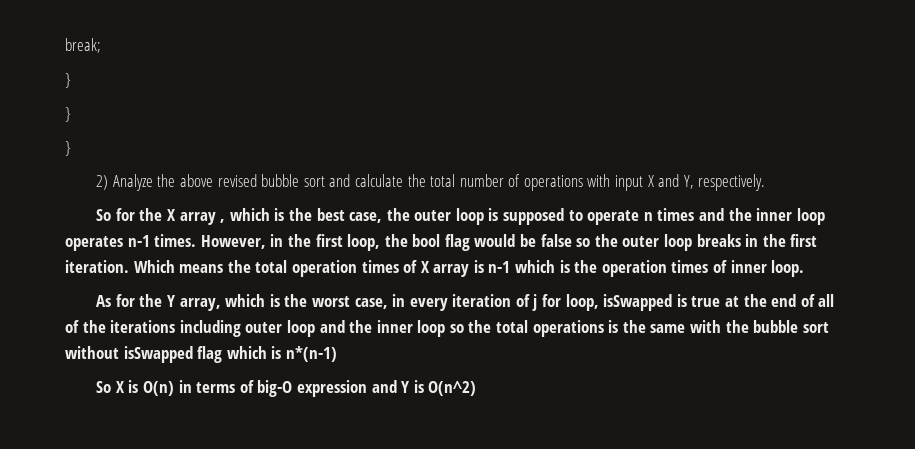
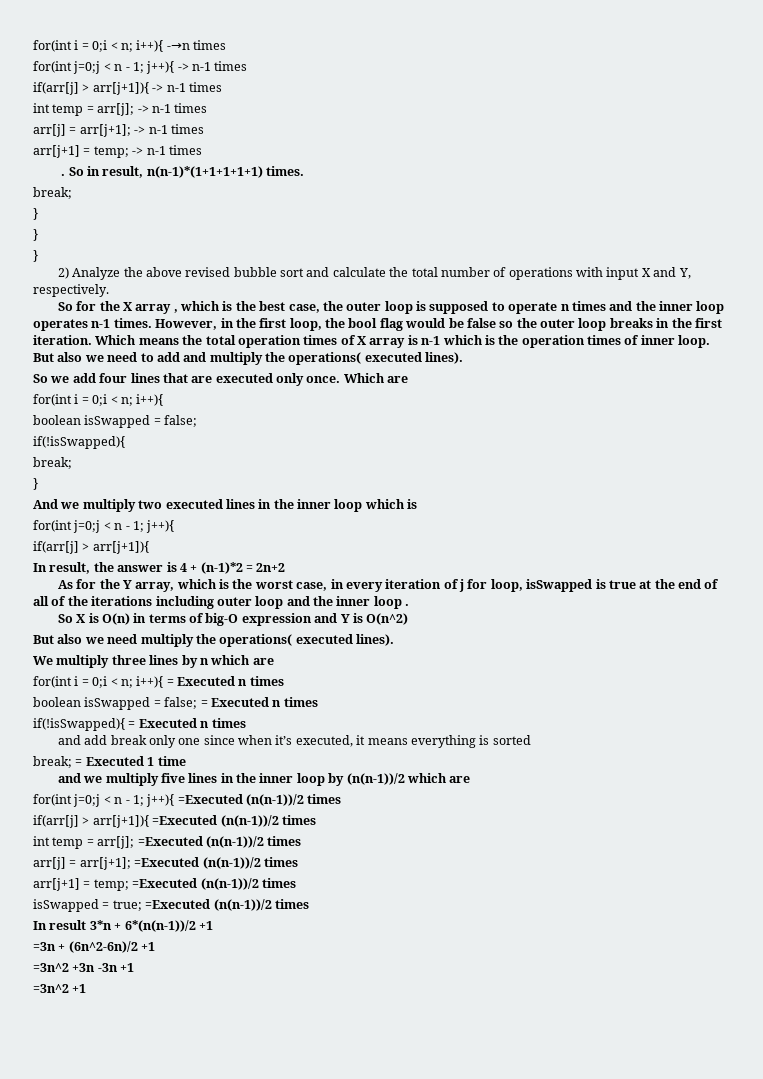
+ for(int i = 0;i < n; i++){ -→n times
+ for(int j=0;j < n - 1; j++){ -> n-1 times
+ if(arr[j] > arr[j+1]){ -> n-1 times
+ int temp = arr[j]; -> n-1 times
+ arr[j] = arr[j+1]; -> n-1 times
+ arr[j+1] = temp; -> n-1 times
+ . So in result, n(n-1)*(1+1+1+1+1) times.
+ But also we need to add and multiply the operations( executed lines).
+ So we add four lines that are executed only once. Which are
+ for(int i = 0;i < n; i++){
+ boolean isSwapped = false;
+ if(!isSwapped){
+ break;
+ }
+ And we multiply two executed lines in the inner loop which is
+ for(int j=0;j < n - 1; j++){
+ if(arr[j] > arr[j+1]){
+ In result, the answer is 4 + (n-1)*2 = 2n+2
- As for the Y array, which is the worst case, in every iteration of j for loop, isSwapped is true at the end of all of the iterations including outer loop and the inner loop so the total operations is the same with the bubble sort without isSwapped flag which is n*(n-1)
+ As for the Y array, which is the worst case, in every iteration of j for loop, isSwapped is true at the end of all of the iterations including outer loop and the inner loop .
+ But also we need multiply the operations( executed lines).
+ We multiply three lines by n which are
+ for(int i = 0;i < n; i++){ = Executed n times
+ boolean isSwapped = false; = Executed n times
+ if(!isSwapped){ = Executed n times
+ and add break only one since when it’s executed, it means everything is sorted
+ break; = Executed 1 time
+ and we multiply five lines in the inner loop by (n(n-1))/2 which are
+ for(int j=0;j < n - 1; j++){ =Executed (n(n-1))/2 times
+ if(arr[j] > arr[j+1]){ =Executed (n(n-1))/2 times
+ int temp = arr[j]; =Executed (n(n-1))/2 times
+ arr[j] = arr[j+1]; =Executed (n(n-1))/2 times
+ arr[j+1] = temp; =Executed (n(n-1))/2 times
+ isSwapped = true; =Executed (n(n-1))/2 times
+ In result 3*n + 6*(n(n-1))/2 +1
+ =3n + (6n^2-6n)/2 +1
+ =3n^2 +3n -3n +1
+ =3n^2 +1

